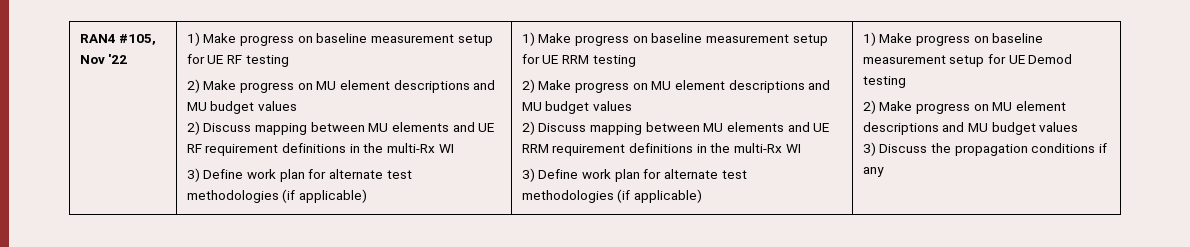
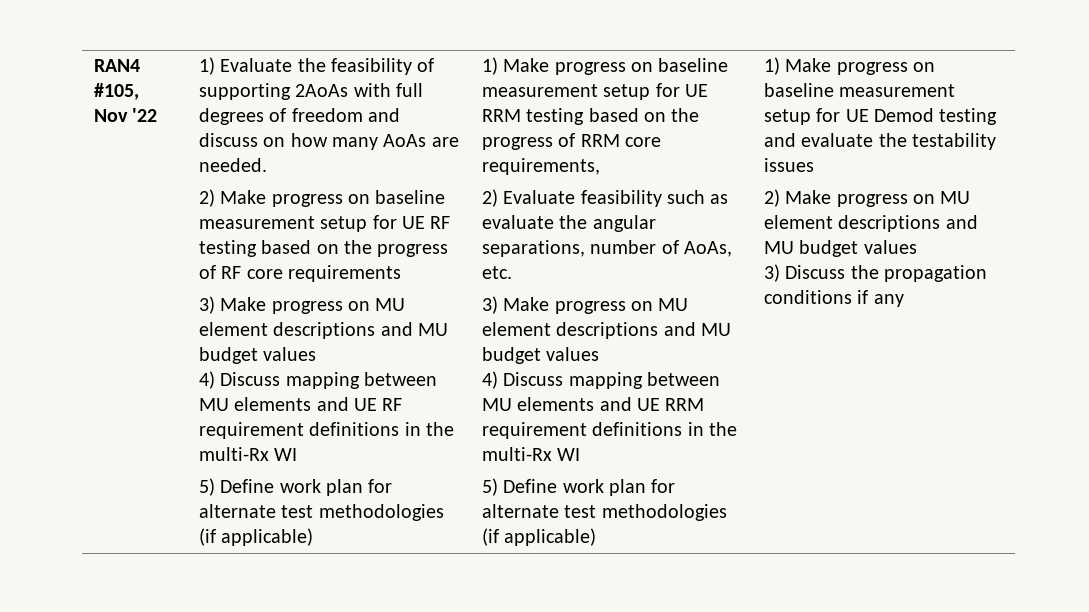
- 1) Make progress on baseline measurement setup for UE RF testing
- 2) Make progress on MU element descriptions and MU budget values
+ 1) Evaluate the feasibility of supporting 2AoAs with full degrees of freedom and discuss on how many AoAs are needed.
+ 2) Make progress on baseline measurement setup for UE RF testing based on the progress of RF core requirements
+ 3) Make progress on MU element descriptions and MU budget values
- 2) Discuss mapping between MU elements and UE RF requirement definitions in the multi-Rx WI
- 3) Define work plan for alternate test methodologies (if applicable)
+ 4) Discuss mapping between MU elements and UE RF requirement definitions in the multi-Rx WI
+ 5) Define work plan for alternate test methodologies (if applicable)
- 1) Make progress on baseline measurement setup for UE RRM testing
- 2) Make progress on MU element descriptions and MU budget values
+ 1) Make progress on baseline measurement setup for UE RRM testing based on the progress of RRM core requirements,
+ 2) Evaluate feasibility such as evaluate the angular separations, number of AoAs, etc.
+ 3) Make progress on MU element descriptions and MU budget values
- 2) Discuss mapping between MU elements and UE RRM requirement definitions in the multi-Rx WI
- 3) Define work plan for alternate test methodologies (if applicable)
+ 4) Discuss mapping between MU elements and UE RRM requirement definitions in the multi-Rx WI
+ 5) Define work plan for alternate test methodologies (if applicable)
- 1) Make progress on baseline measurement setup for UE Demod testing
+ 1) Make progress on baseline measurement setup for UE Demod testing and evaluate the testability issues

